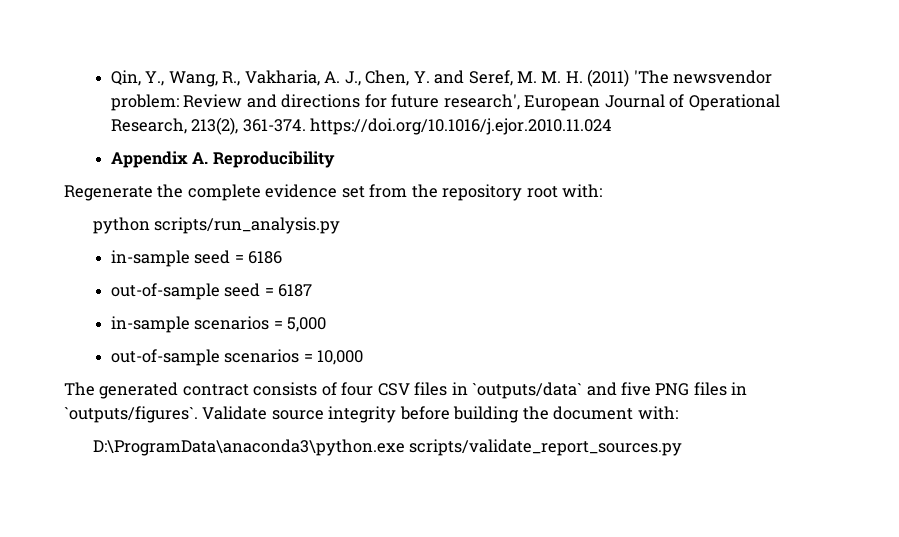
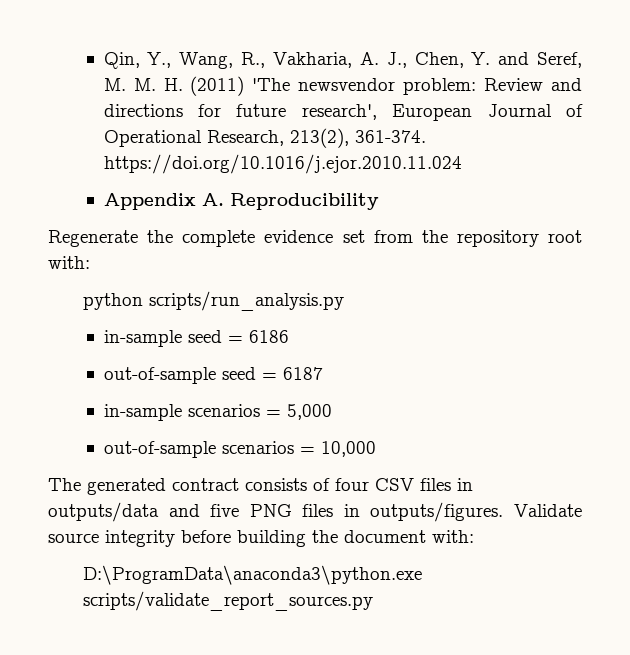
- The generated contract consists of four CSV files in `outputs/data` and five PNG files in `outputs/figures`.
+ The generated contract consists of four CSV files in outputs/data and five PNG files in outputs/figures.

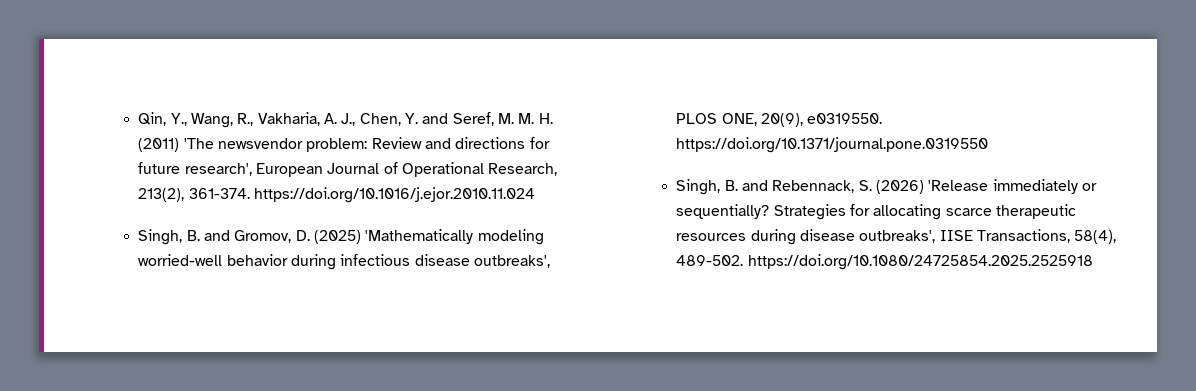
- Appendix A. Reproducibility
- Regenerate the complete evidence set from the repository root with:
- python scripts/run_analysis.py
- in-sample seed = 6186
- out-of-sample seed = 6187
- in-sample scenarios = 5,000
- out-of-sample scenarios = 10,000
- The generated contract consists of four CSV files in outputs/data and five PNG files in outputs/figures. Validate source integrity before building the document with:
- D:\ProgramData\anaconda3\python.exe scripts/validate_report_sources.py
+ Singh, B. and Gromov, D. (2025) 'Mathematically modeling worried-well behavior during infectious disease outbreaks', PLOS ONE, 20(9), e0319550. https://doi.org/10.1371/journal.pone.0319550
+ Singh, B. and Rebennack, S. (2026) 'Release immediately or sequentially? Strategies for allocating scarce therapeutic resources during disease outbreaks', IISE Transactions, 58(4), 489-502. https://doi.org/10.1080/24725854.2025.2525918

